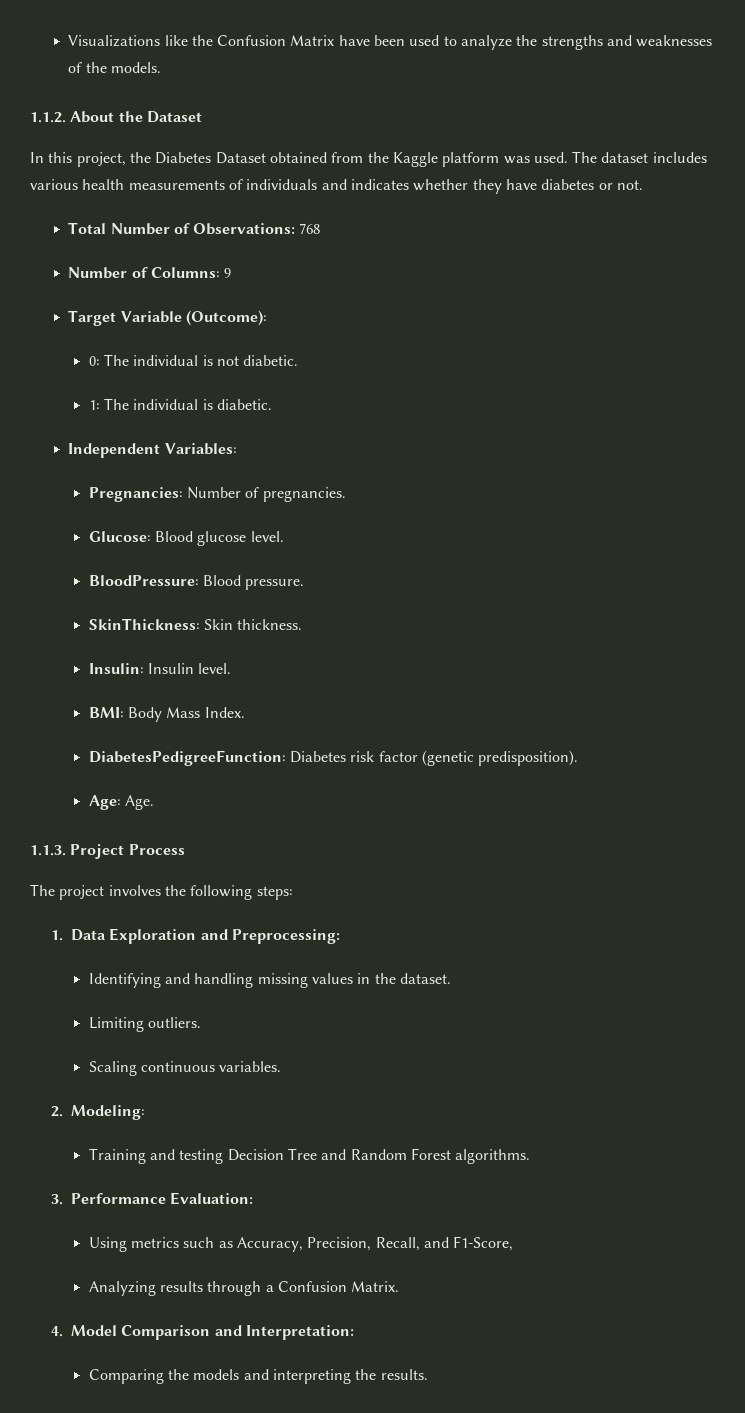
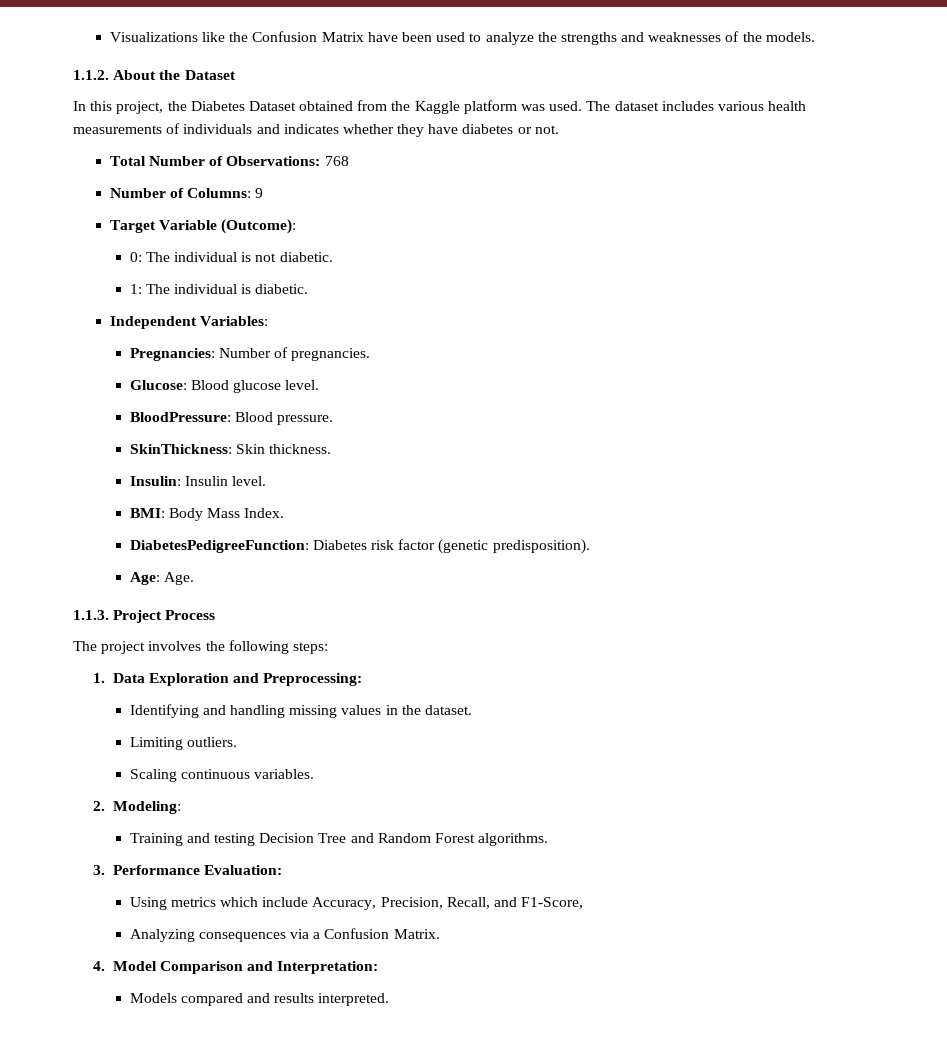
- Using metrics such as Accuracy, Precision, Recall, and F1-Score,
+ Using metrics which include Accuracy, Precision, Recall, and F1-Score,
- Analyzing results through a Confusion Matrix.
+ Analyzing consequences via a Confusion Matrix.
- Comparing the models and interpreting the results.
+ Models compared and results interpreted.

